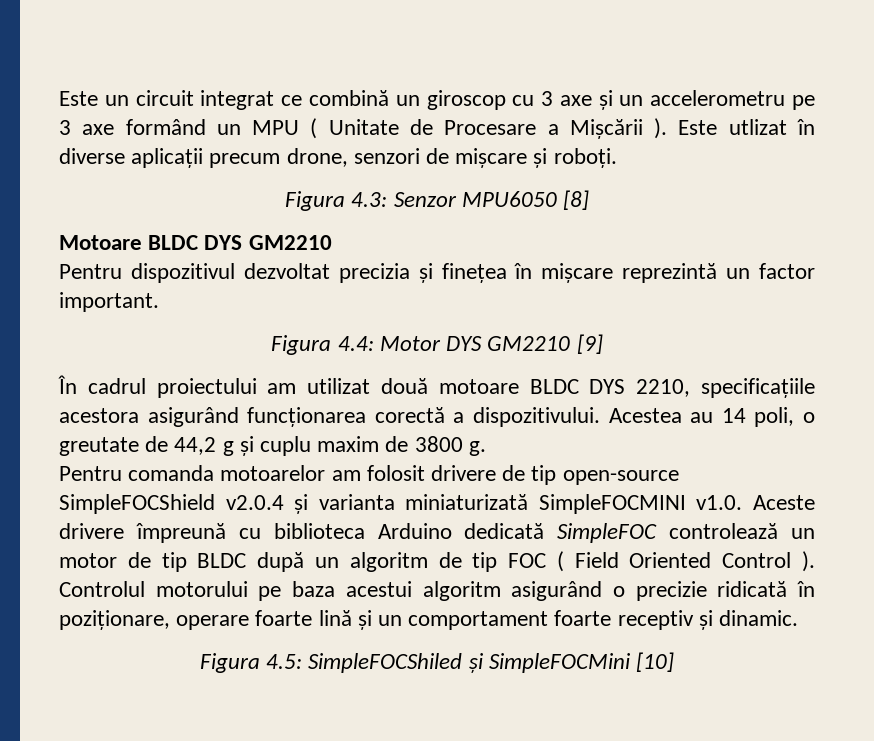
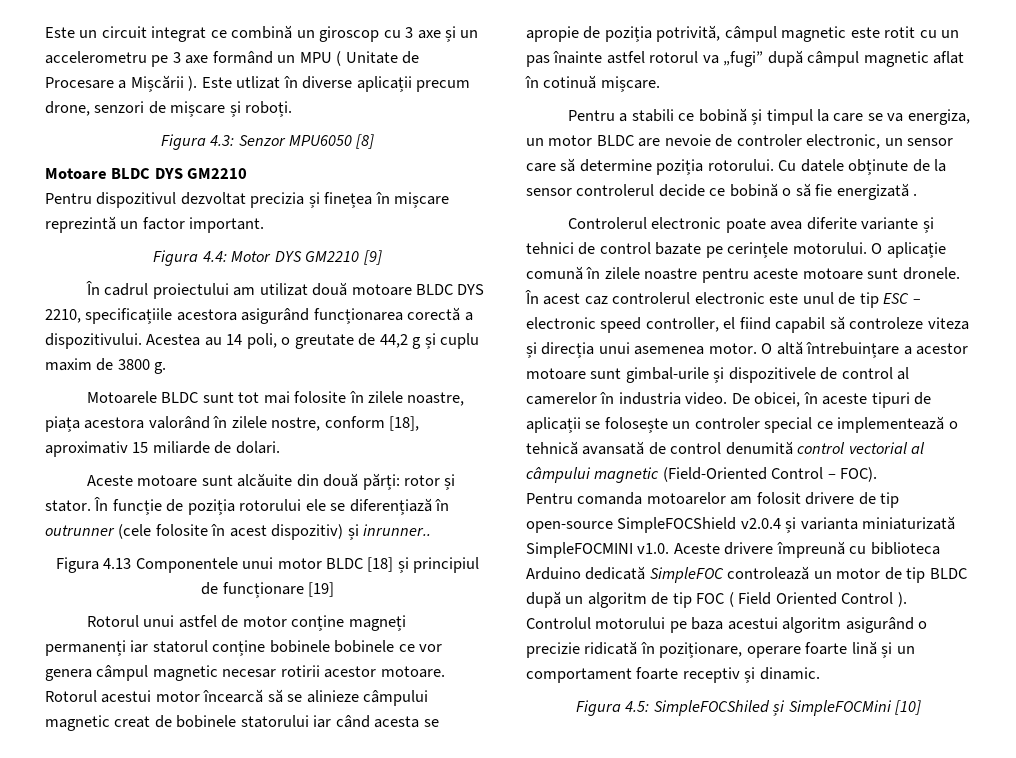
+ Motoarele BLDC sunt tot mai folosite în zilele noastre, piața acestora valorând în zilele nostre, conform [18], aproximativ 15 miliarde de dolari.
+ Aceste motoare sunt alcăuite din două părți: rotor și stator. În funcție de poziția rotorului ele se diferențiază în outrunner (cele folosite în acest dispozitiv) și inrunner..
+ Figura 4.13 Componentele unui motor BLDC [18] și principiul de funcționare [19]
+ Rotorul unui astfel de motor conține magneți permanenți iar statorul conține bobinele bobinele ce vor genera câmpul magnetic necesar rotirii acestor motoare. Rotorul acestui motor încearcă să se alinieze câmpului magnetic creat de bobinele statorului iar când acesta se apropie de poziția potrivită, câmpul magnetic este rotit cu un pas înainte astfel rotorul va „fugi” după câmpul magnetic aflat în cotinuă mișcare.
+ Pentru a stabili ce bobină și timpul la care se va energiza, un motor BLDC are nevoie de controler electronic, un sensor care să determine poziția rotorului. Cu datele obținute de la sensor controlerul decide ce bobină o să fie energizată .
+ Controlerul electronic poate avea diferite variante și tehnici de control bazate pe cerințele motorului. O aplicație comună în zilele noastre pentru aceste motoare sunt dronele. În acest caz controlerul electronic este unul de tip ESC – electronic speed controller, el fiind capabil să controleze viteza și direcția unui asemenea motor. O altă întrebuințare a acestor motoare sunt gimbal-urile și dispozitivele de control al camerelor în industria video. De obicei, în aceste tipuri de aplicații se folosește un controler special ce implementează o tehnică avansată de control denumită control vectorial al câmpului magnetic (Field-Oriented Control – FOC).

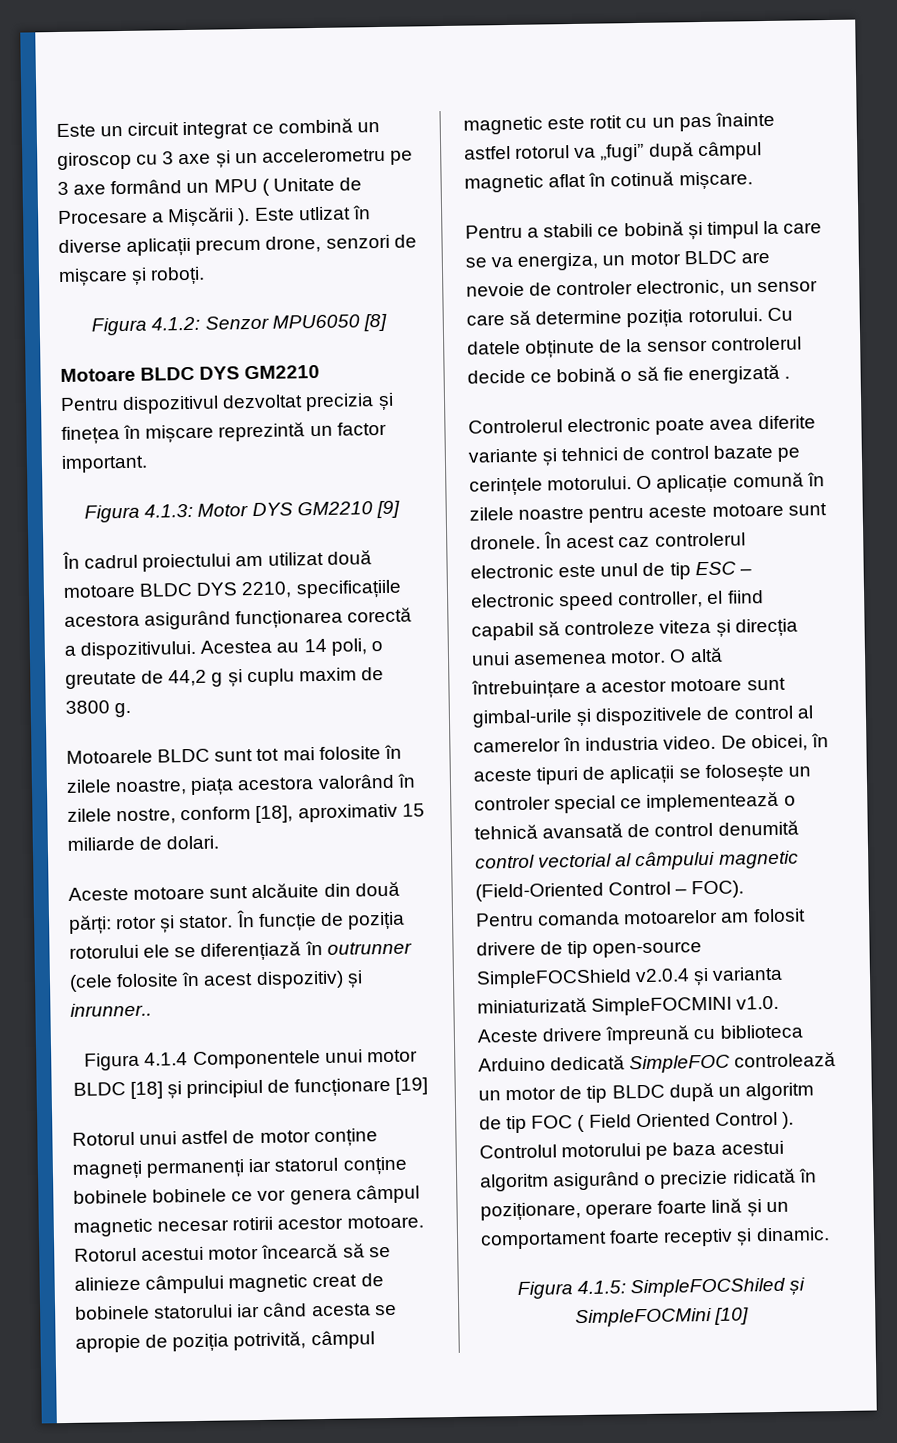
- Figura 4.3: Senzor MPU6050 [8]
+ Figura 4.1.2: Senzor MPU6050 [8]
- Figura 4.4: Motor DYS GM2210 [9]
+ Figura 4.1.3: Motor DYS GM2210 [9]
- Figura 4.13 Componentele unui motor BLDC [18] și principiul de funcționare [19]
+ Figura 4.1.4 Componentele unui motor BLDC [18] și principiul de funcționare [19]
- Figura 4.5: SimpleFOCShiled și SimpleFOCMini [10]
+ Figura 4.1.5: SimpleFOCShiled și SimpleFOCMini [10]

